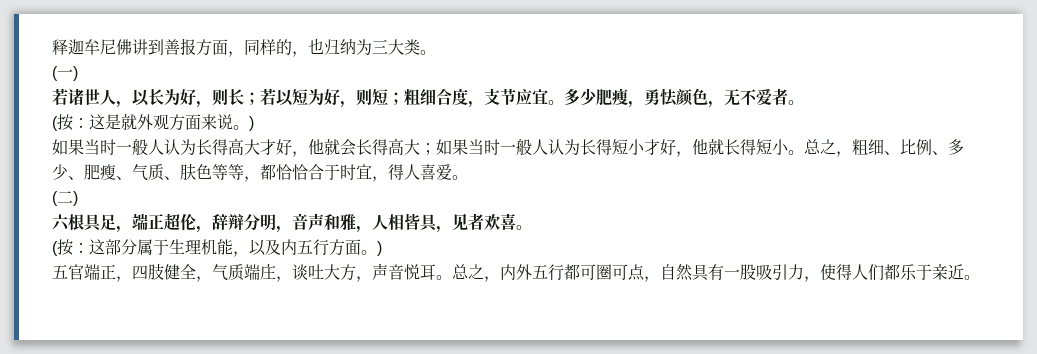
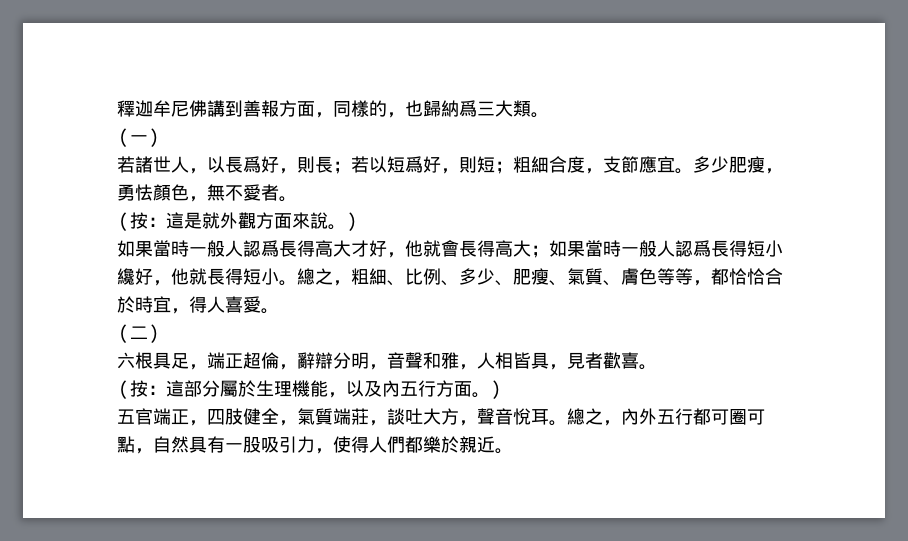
- 释迦牟尼佛讲到善报方面，同样的，也归纳为三大类。
+ 釋迦牟尼佛講到善報方面，同樣的，也歸納爲三大類。
- 若诸世人，以长为好，则长；若以短为好，则短；粗细合度，支节应宜。
+ 若諸世人，以長爲好，則長；若以短爲好，則短；粗細合度，支節應宜。
- 多少肥瘦，勇怯颜色，无不爱者。
+ 多少肥瘦，勇怯顏色，無不愛者。
- (按：这是就外观方面来说。)
+ (按：這是就外觀方面來說。)
- 如果当时一般人认为长得高大才好，他就会长得高大；如果当时一般人认为长得短小才好，他就长得短小。
+ 如果當時一般人認爲長得高大才好，他就會長得高大；如果當時一般人認爲長得短小纔好，他就長得短小。
- 总之，粗细、比例、多少、肥瘦、气质、肤色等等，都恰恰合于时宜，得人喜爱。
+ 總之，粗細、比例、多少、肥瘦、氣質、膚色等等，都恰恰合於時宜，得人喜愛。
- 六根具足，端正超伦，辞辩分明，音声和雅，人相皆具，见者欢喜。
+ 六根具足，端正超倫，辭辯分明，音聲和雅，人相皆具，見者歡喜。
- (按：这部分属于生理机能，以及内五行方面。)
+ (按：這部分屬於生理機能，以及內五行方面。)
- 五官端正，四肢健全，气质端庄，谈吐大方，声音悦耳。总之，内外五行都可圈可点，自然具有一股吸引力，使得人们都乐于亲近。
+ 五官端正，四肢健全，氣質端莊，談吐大方，聲音悅耳。總之，內外五行都可圈可點，自然具有一股吸引力，使得人們都樂於親近。

